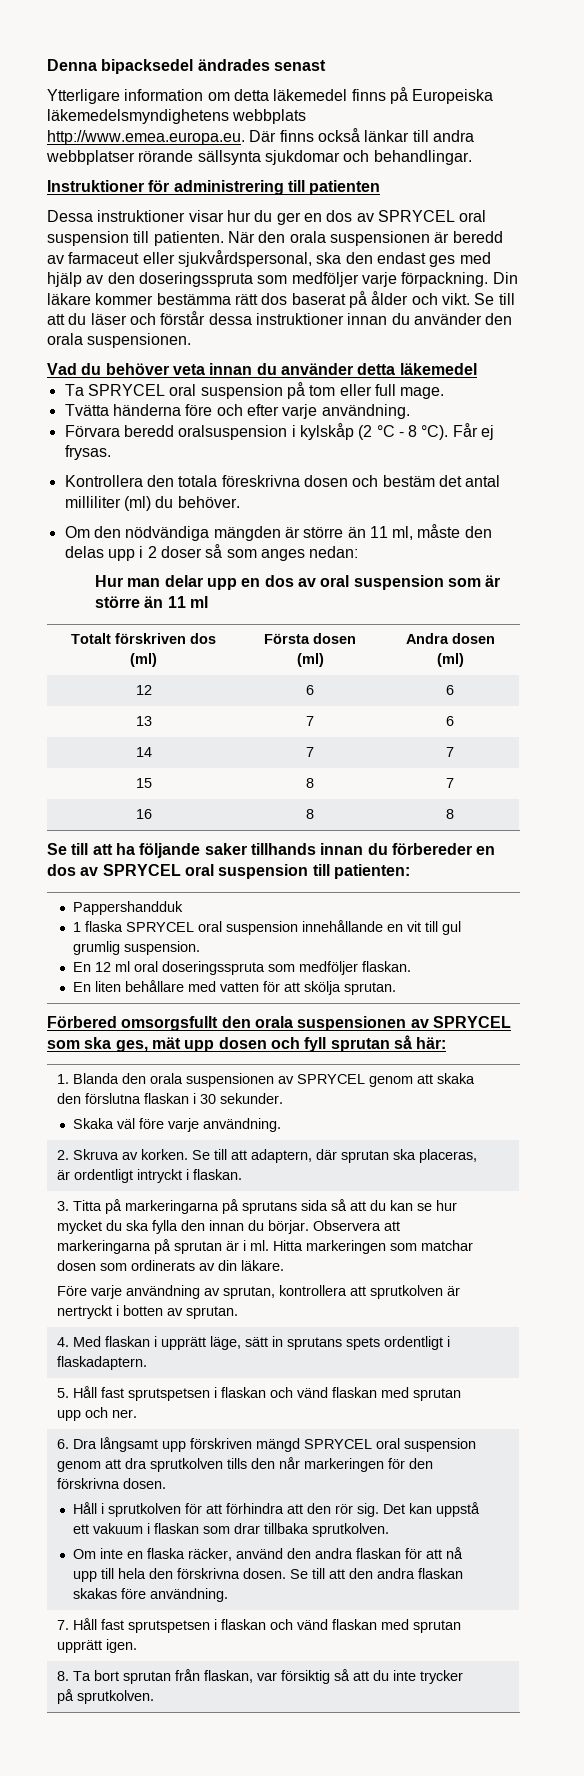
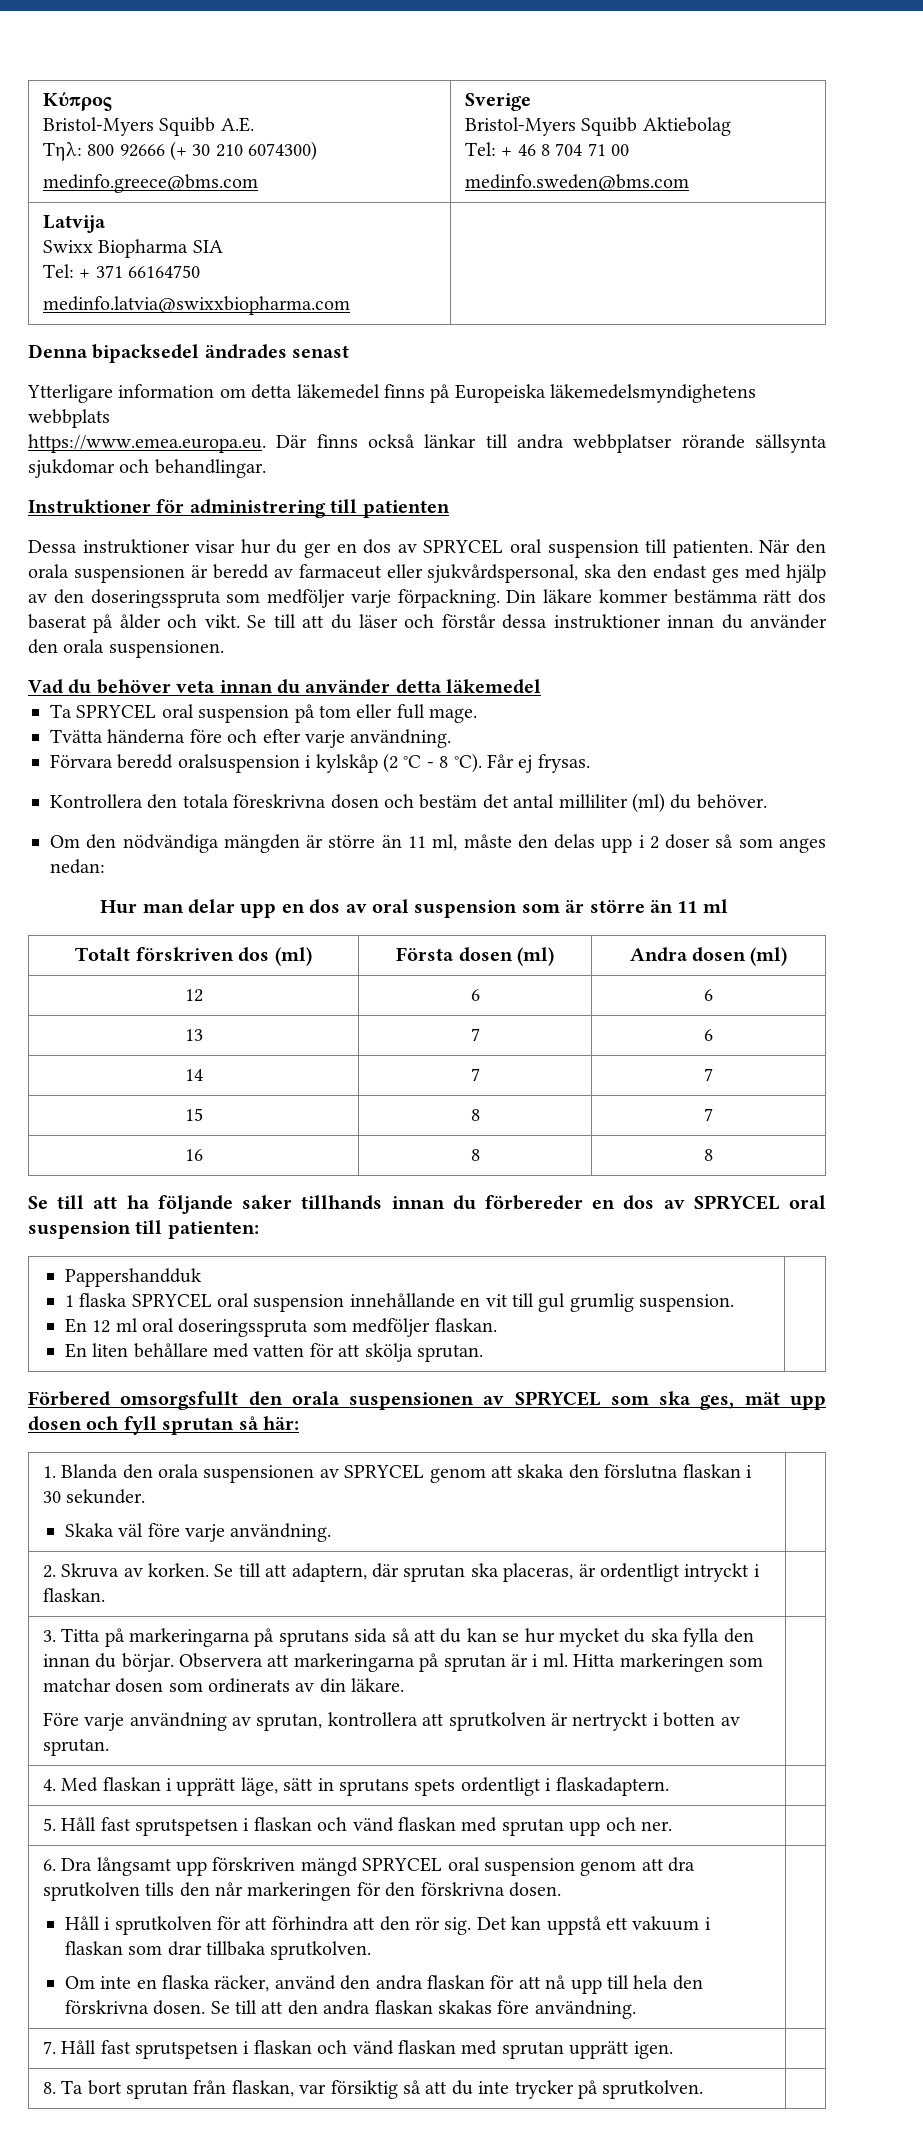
+ Κύπρος
+ Bristol-Myers Squibb A.E.
+ Τηλ: 800 92666 (+ 30 210 6074300)
+ medinfo.greece@bms.com | Sverige
+ Bristol-Myers Squibb Aktiebolag
+ Tel: + 46 8 704 71 00
+ medinfo.sweden@bms.com
+ Latvija
+ Swixx Biopharma SIA
+ Tel: + 371 66164750
+ medinfo.latvia@swixxbiopharma.com |
- http://www.emea.europa.eu. Där finns också länkar till andra webbplatser rörande sällsynta sjukdomar och behandlingar.
+ https://www.emea.europa.eu. Där finns också länkar till andra webbplatser rörande sällsynta sjukdomar och behandlingar.

